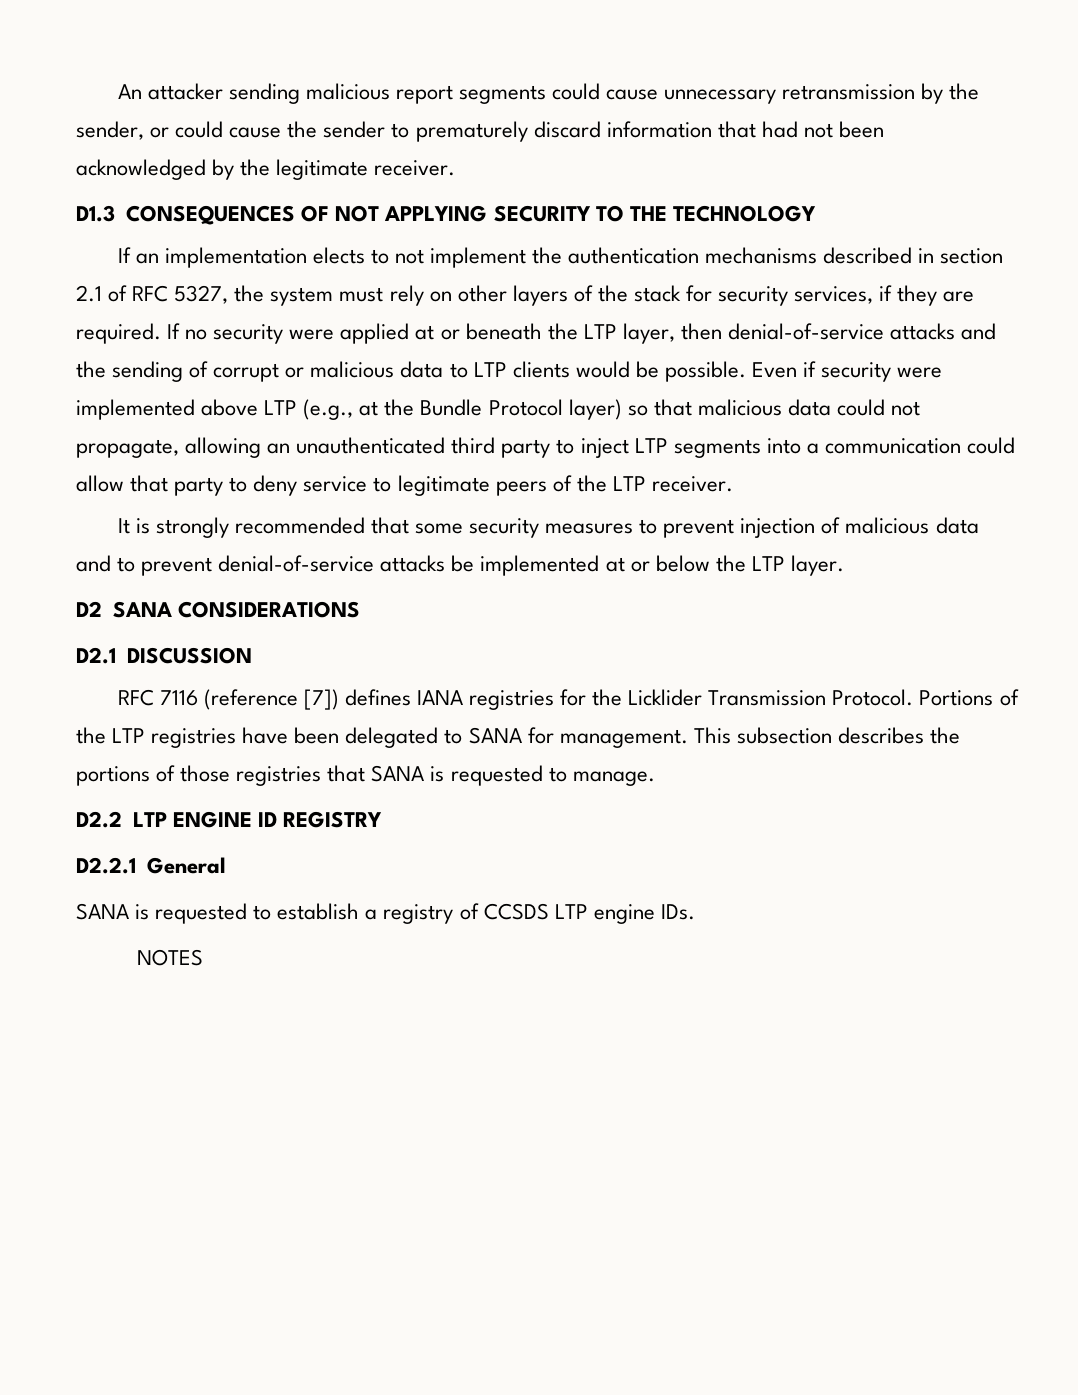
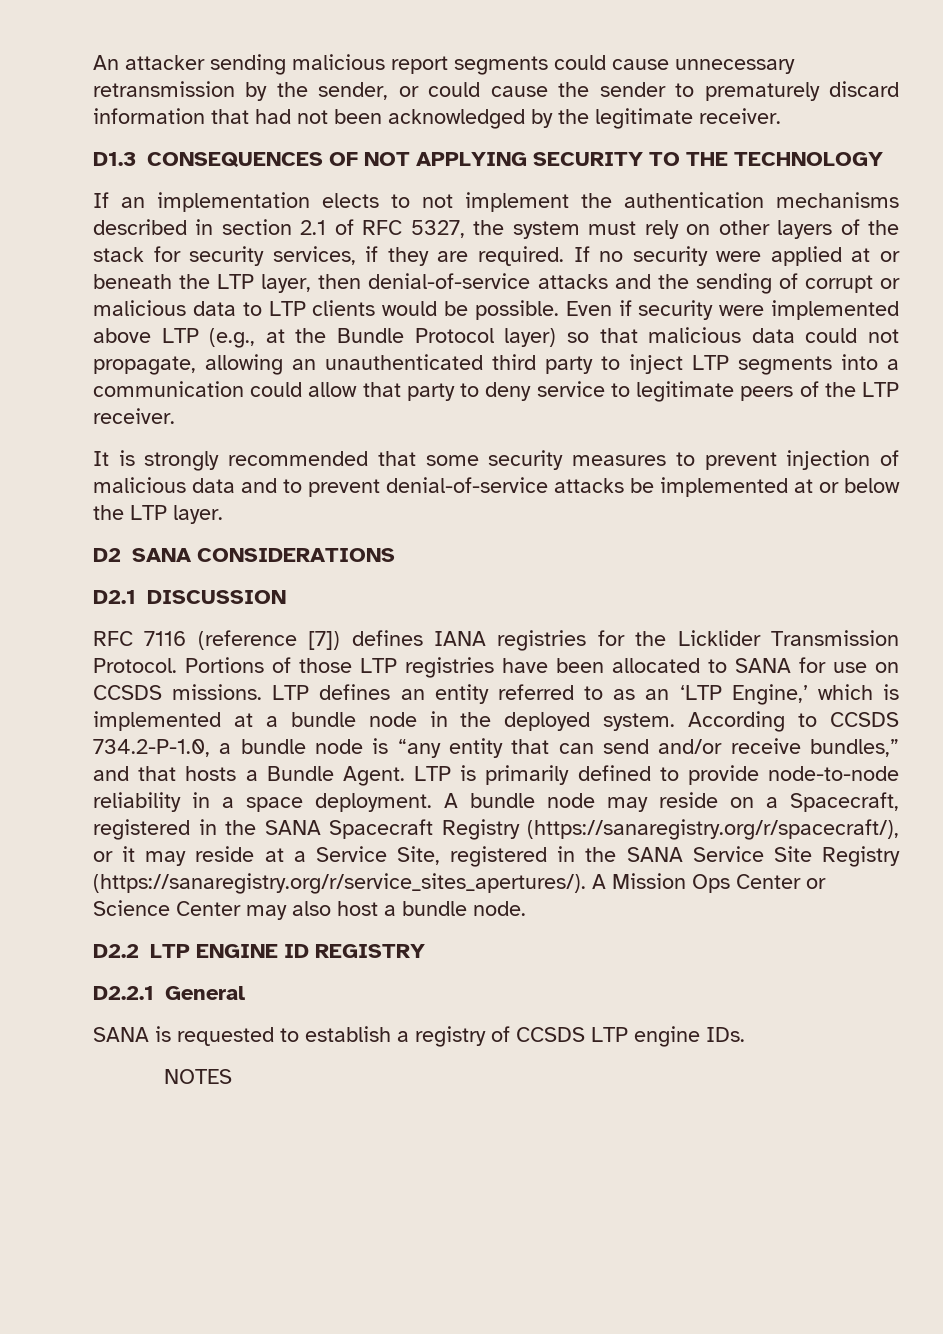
- Portions of the LTP registries have been delegated to SANA for management. This subsection describes the portions of those registries that SANA is requested to manage.
+ Portions of those LTP registries have been allocated to SANA for use on CCSDS missions. LTP defines an entity referred to as an ‘LTP Engine,’ which is implemented at a bundle node in the deployed system. According to CCSDS 734.2-P-1.0, a bundle node is “any entity that can send and/or receive bundles,” and that hosts a Bundle Agent. LTP is primarily defined to provide node-to-node reliability in a space deployment. A bundle node may reside on a Spacecraft, registered in the SANA Spacecraft Registry (https://sanaregistry.org/r/spacecraft/), or it may reside at a Service Site, registered in the SANA Service Site Registry (https://sanaregistry.org/r/service_sites_apertures/). A Mission Ops Center or Science Center may also host a bundle node.

